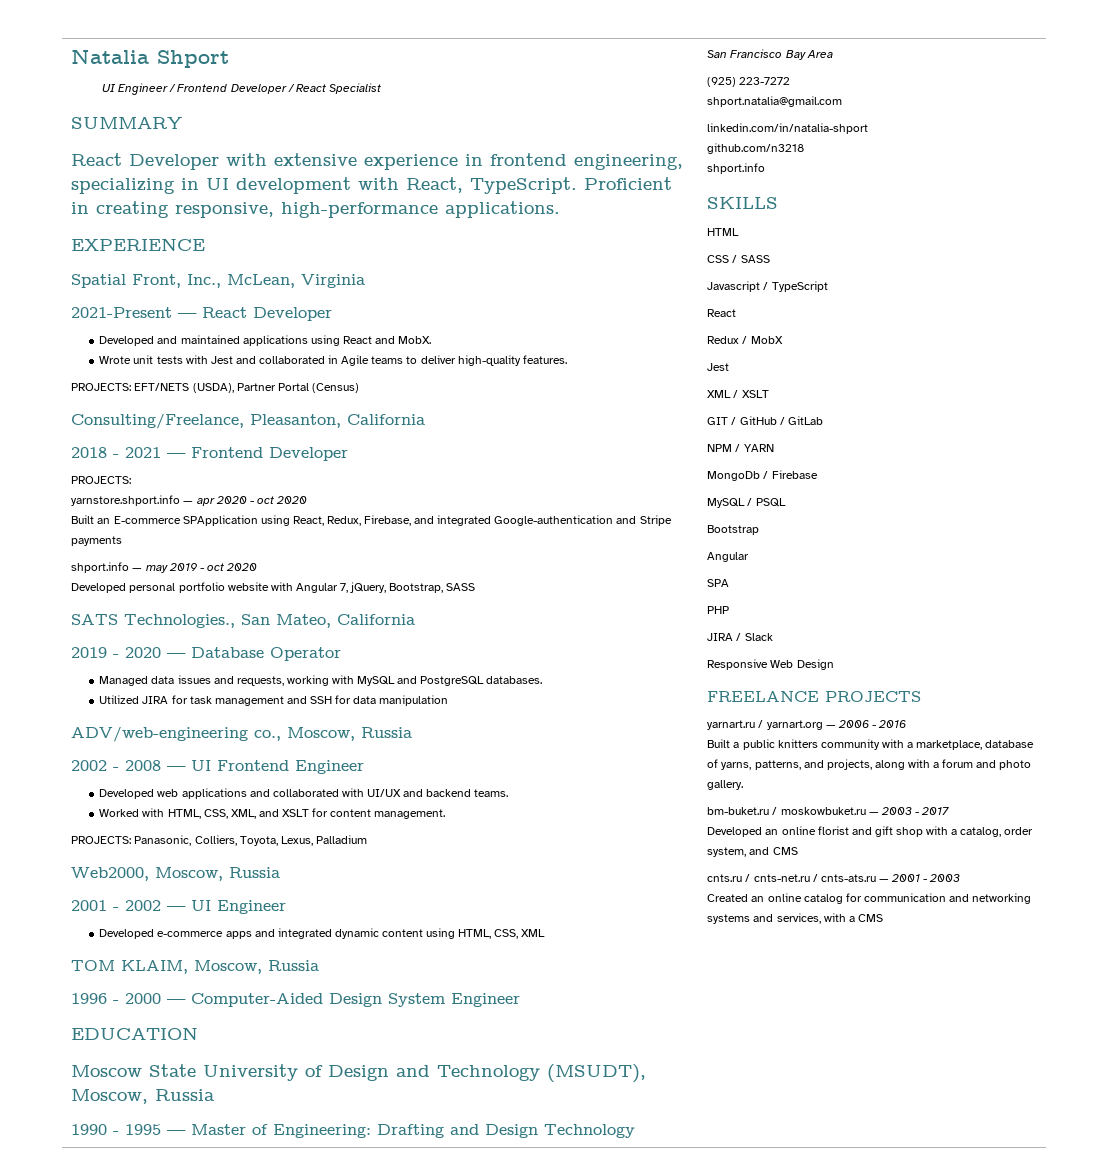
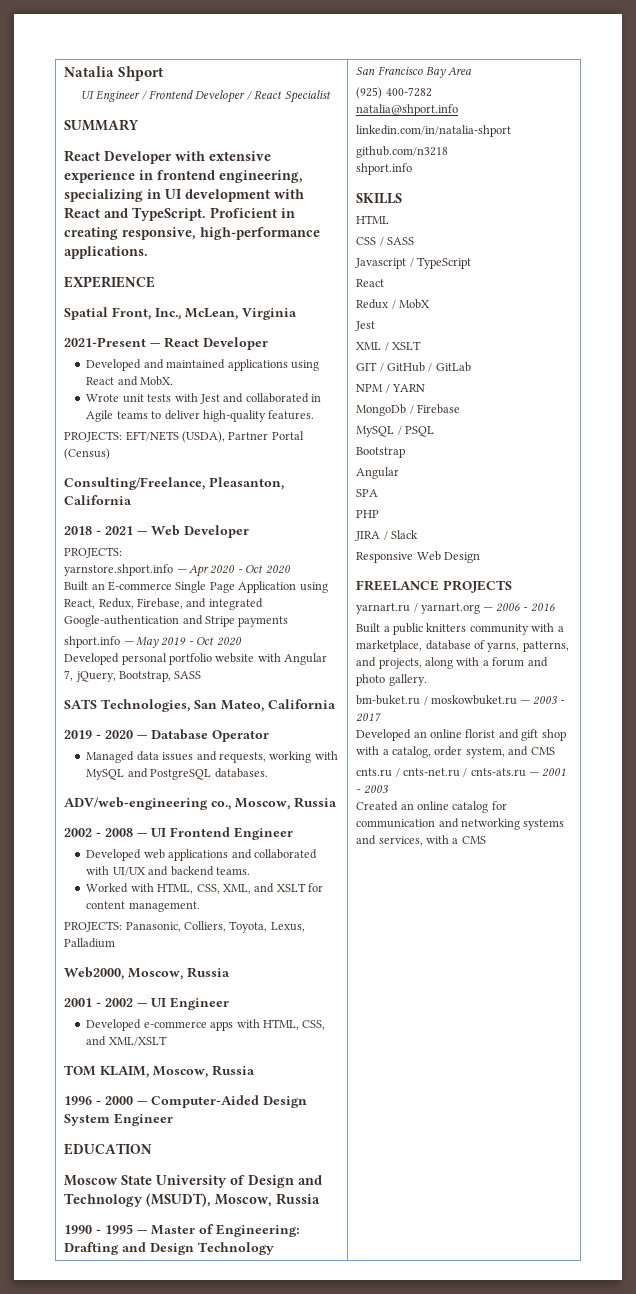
- React Developer with extensive experience in frontend engineering, specializing in UI development with React, TypeScript.
+ React Developer with extensive experience in frontend engineering, specializing in UI development with React and TypeScript.
- 2018 - 2021 — Frontend Developer
+ 2018 - 2021 — Web Developer
- yarnstore.shport.info — apr 2020 - oct 2020
+ yarnstore.shport.info — Apr 2020 - Oct 2020
- Built an E-commerce SPApplication using React, Redux, Firebase, and integrated Google-authentication and Stripe payments
+ Built an E-commerce Single Page Application using React, Redux, Firebase, and integrated Google-authentication and Stripe payments
- shport.info — may 2019 - oct 2020
+ shport.info — May 2019 - Oct 2020
- SATS Technologies., San Mateo, California
+ SATS Technologies, San Mateo, California
- Utilized JIRA for task management and SSH for data manipulation
- Developed e-commerce apps and integrated dynamic content using HTML, CSS, XML
+ Developed e-commerce apps with HTML, CSS, and XML/XSLT
- (925) 223-7272
- shport.natalia@gmail.com
+ (925) 400-7282
+ natalia@shport.info

